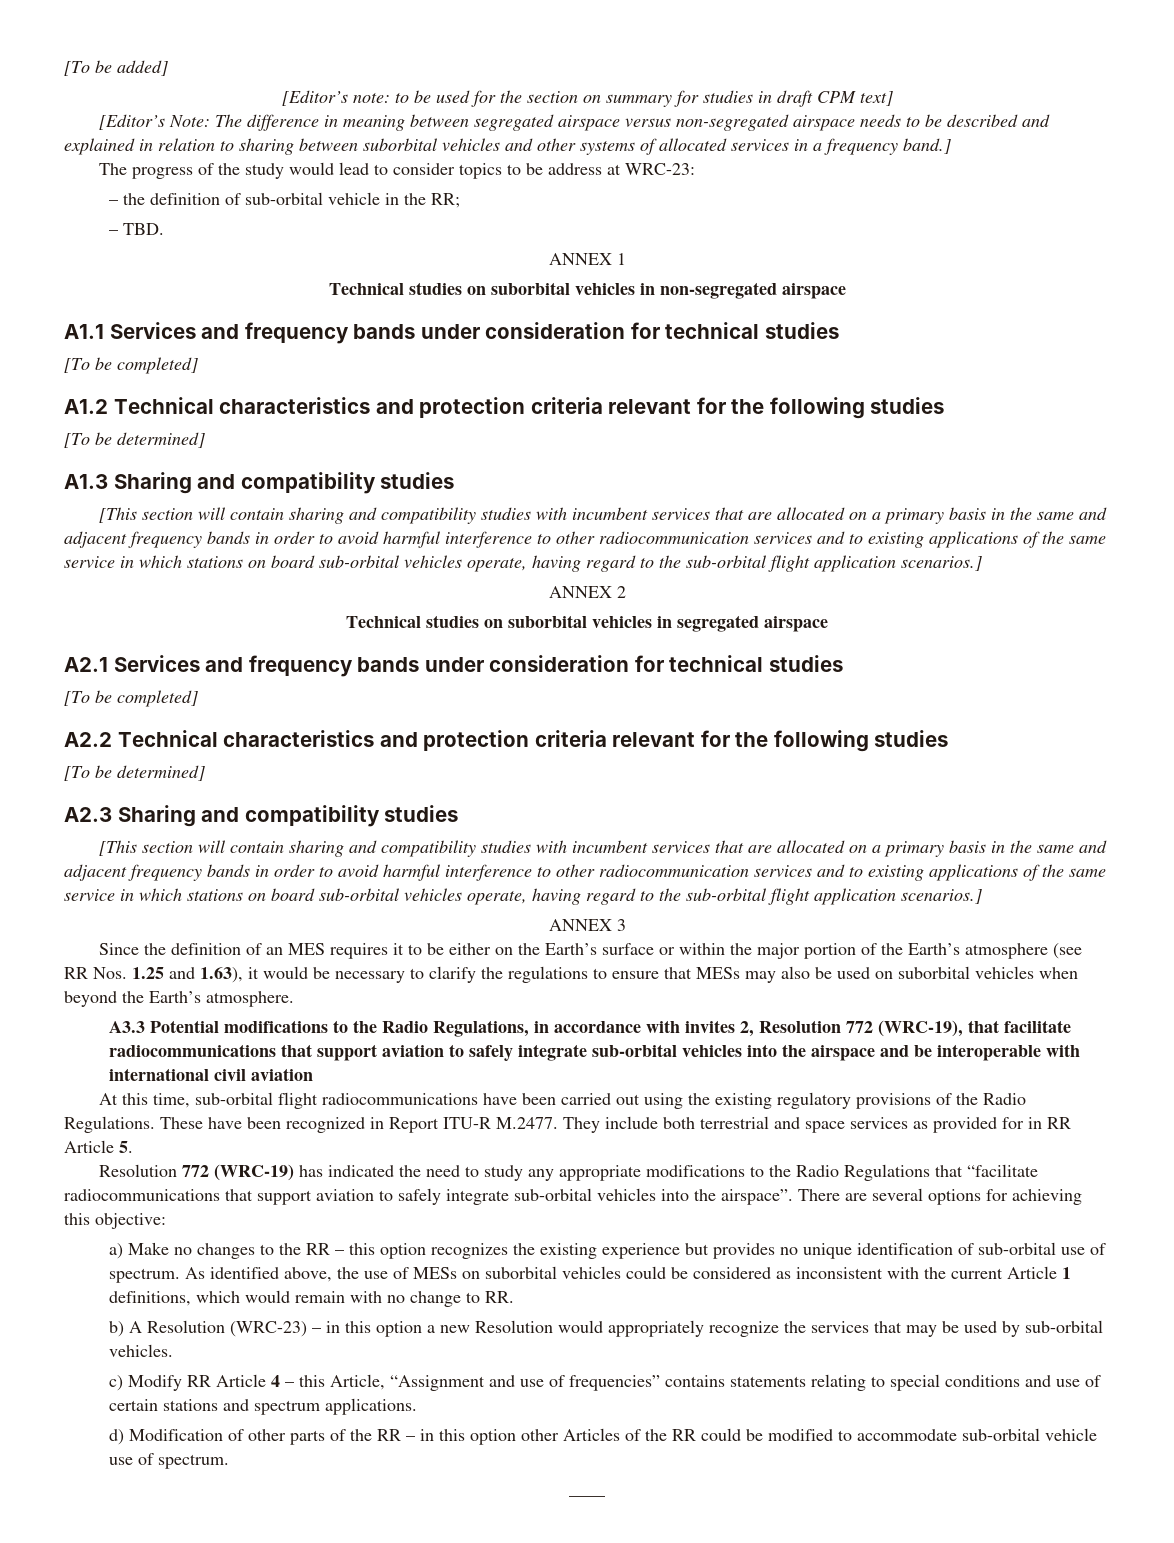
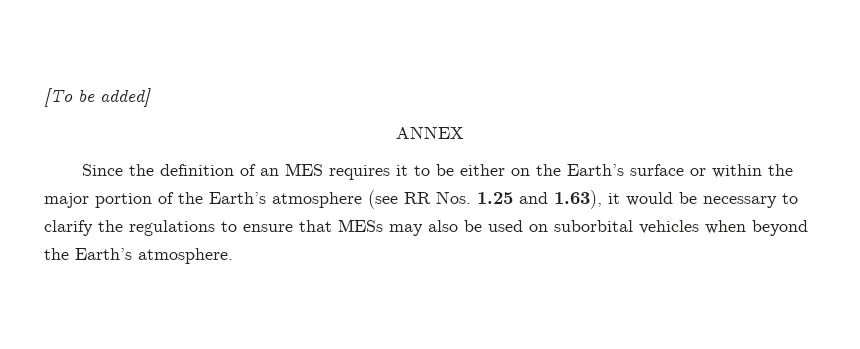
- [Editor’s note: to be used for the section on summary for studies in draft CPM text]
- [Editor’s Note: The difference in meaning between segregated airspace versus non-segregated airspace needs to be described and explained in relation to sharing between suborbital vehicles and other systems of allocated services in a frequency band.]
- The progress of the study would lead to consider topics to be address at WRC-23:
- – the definition of sub-orbital vehicle in the RR;
- – TBD.
- ANNEX 1
- Technical studies on suborbital vehicles in non-segregated airspace
- A1.1 Services and frequency bands under consideration for technical studies
- [To be completed]
- A1.2 Technical characteristics and protection criteria relevant for the following studies
- [To be determined]
- A1.3 Sharing and compatibility studies
- [This section will contain sharing and compatibility studies with incumbent services that are allocated on a primary basis in the same and adjacent frequency bands in order to avoid harmful interference to other radiocommunication services and to existing applications of the same service in which stations on board sub-orbital vehicles operate, having regard to the sub-orbital flight application scenarios.]
- ANNEX 2
- Technical studies on suborbital vehicles in segregated airspace
- A2.1 Services and frequency bands under consideration for technical studies
- [To be completed]
- A2.2 Technical characteristics and protection criteria relevant for the following studies
- [To be determined]
- A2.3 Sharing and compatibility studies
- [This section will contain sharing and compatibility studies with incumbent services that are allocated on a primary basis in the same and adjacent frequency bands in order to avoid harmful interference to other radiocommunication services and to existing applications of the same service in which stations on board sub-orbital vehicles operate, having regard to the sub-orbital flight application scenarios.]
- ANNEX 3
+ ANNEX
- A3.3 Potential modifications to the Radio Regulations, in accordance with invites 2, Resolution 772 (WRC-19), that facilitate radiocommunications that support aviation to safely integrate sub-orbital vehicles into the airspace and be interoperable with international civil aviation
- At this time, sub-orbital flight radiocommunications have been carried out using the existing regulatory provisions of the Radio Regulations. These have been recognized in Report ITU-R M.2477. They include both terrestrial and space services as provided for in RR Article 5.
- Resolution 772 (WRC-19) has indicated the need to study any appropriate modifications to the Radio Regulations that “facilitate radiocommunications that support aviation to safely integrate sub-orbital vehicles into the airspace”. There are several options for achieving this objective:
- a) Make no changes to the RR – this option recognizes the existing experience but provides no unique identification of sub-orbital use of spectrum. As identified above, the use of MESs on suborbital vehicles could be considered as inconsistent with the current Article 1 definitions, which would remain with no change to RR.
- b) A Resolution (WRC-23) – in this option a new Resolution would appropriately recognize the services that may be used by sub-orbital vehicles.
- c) Modify RR Article 4 – this Article, “Assignment and use of frequencies” contains statements relating to special conditions and use of certain stations and spectrum applications.
- d) Modification of other parts of the RR – in this option other Articles of the RR could be modified to accommodate sub-orbital vehicle use of spectrum.
- ____

